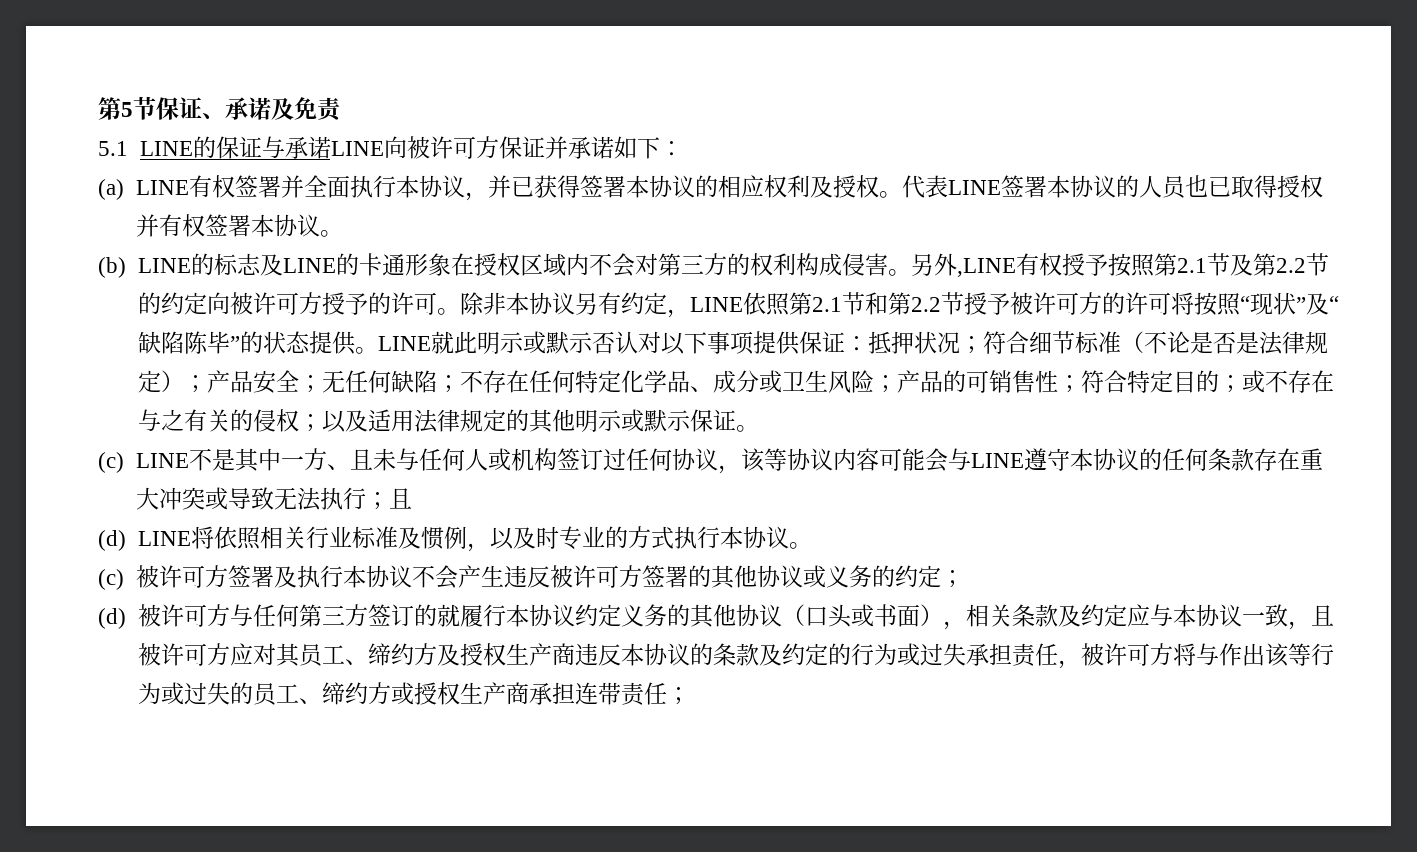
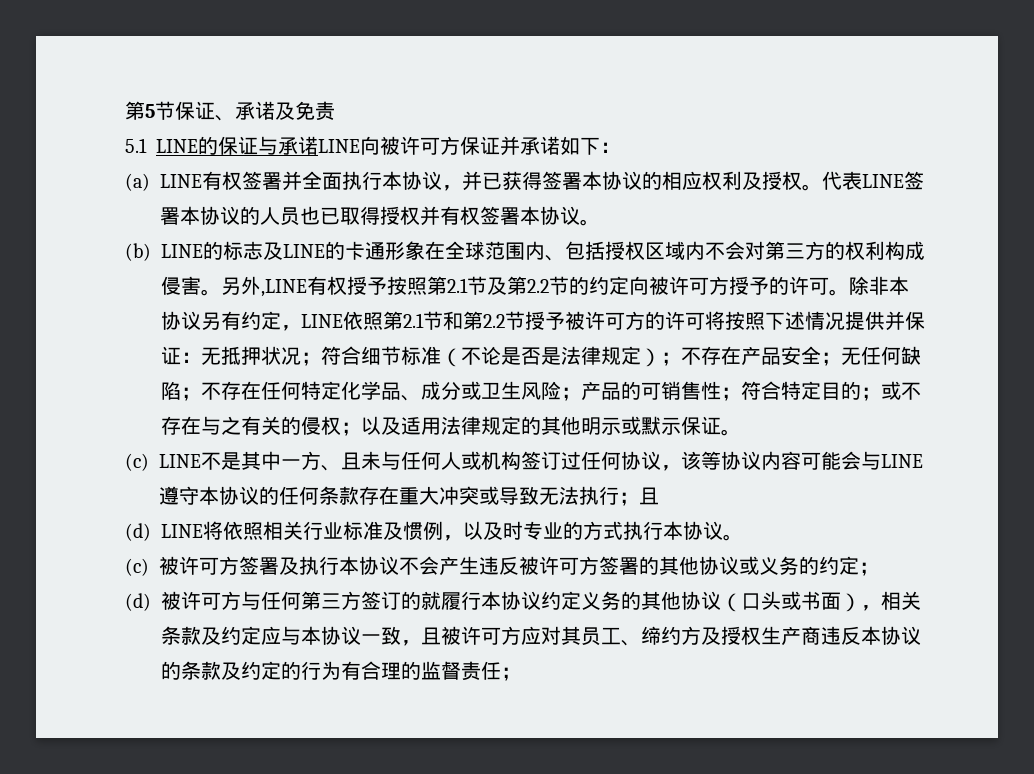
- (b) LINE的标志及LINE的卡通形象在授权区域内不会对第三方的权利构成侵害。
+ (b) LINE的标志及LINE的卡通形象在全球范围内、包括授权区域内不会对第三方的权利构成侵害。
- 除非本协议另有约定，LINE依照第2.1节和第2.2节授予被许可方的许可将按照“现状”及“缺陷陈毕”的状态提供。LINE就此明示或默示否认对以下事项提供保证：抵押状况；
+ 除非本协议另有约定，LINE依照第2.1节和第2.2节授予被许可方的许可将按照下述情况提供并保证：无抵押状况；
- 产品安全；
+ 不存在产品安全；
- (d)被许可方与任何第三方签订的就履行本协议约定义务的其他协议（口头或书面），相关条款及约定应与本协议一致，且被许可方应对其员工、缔约方及授权生产商违反本协议的条款及约定的行为或过失承担责任，被许可方将与作出该等行为或过失的员工、缔约方或授权生产商承担连带责任；
+ (d)被许可方与任何第三方签订的就履行本协议约定义务的其他协议（口头或书面），相关条款及约定应与本协议一致，且被许可方应对其员工、缔约方及授权生产商违反本协议的条款及约定的行为有合理的监督责任；

